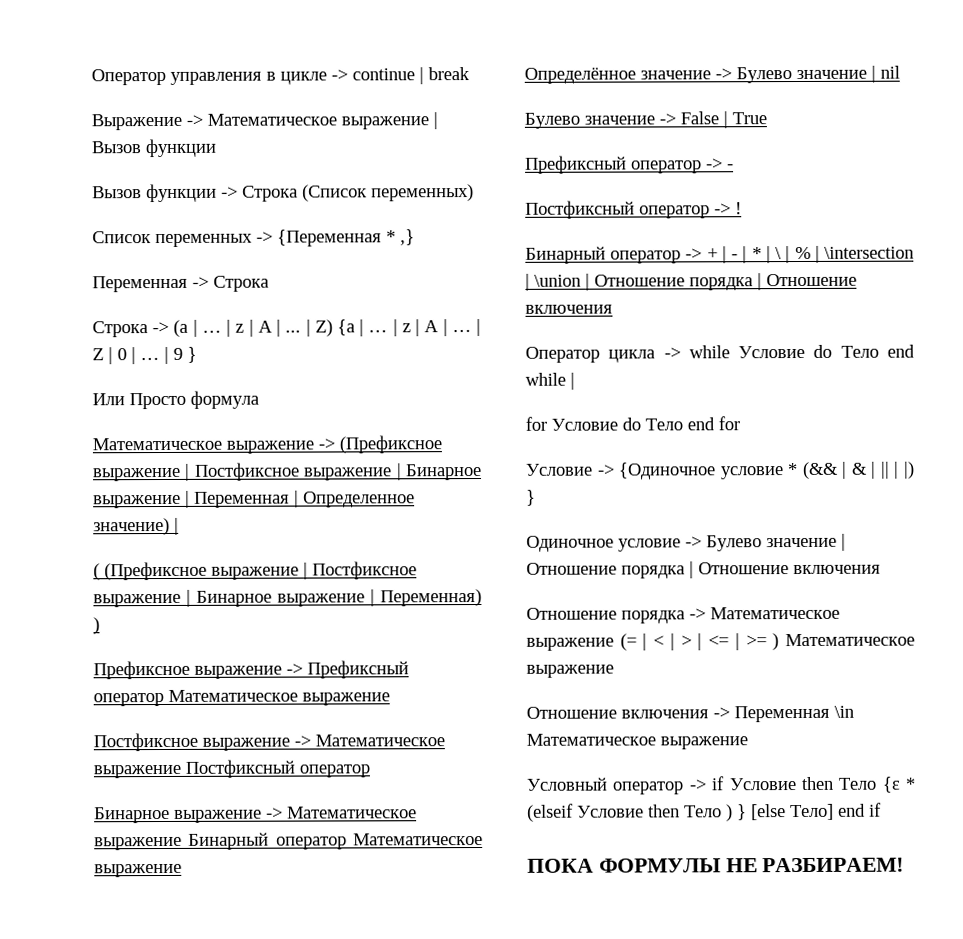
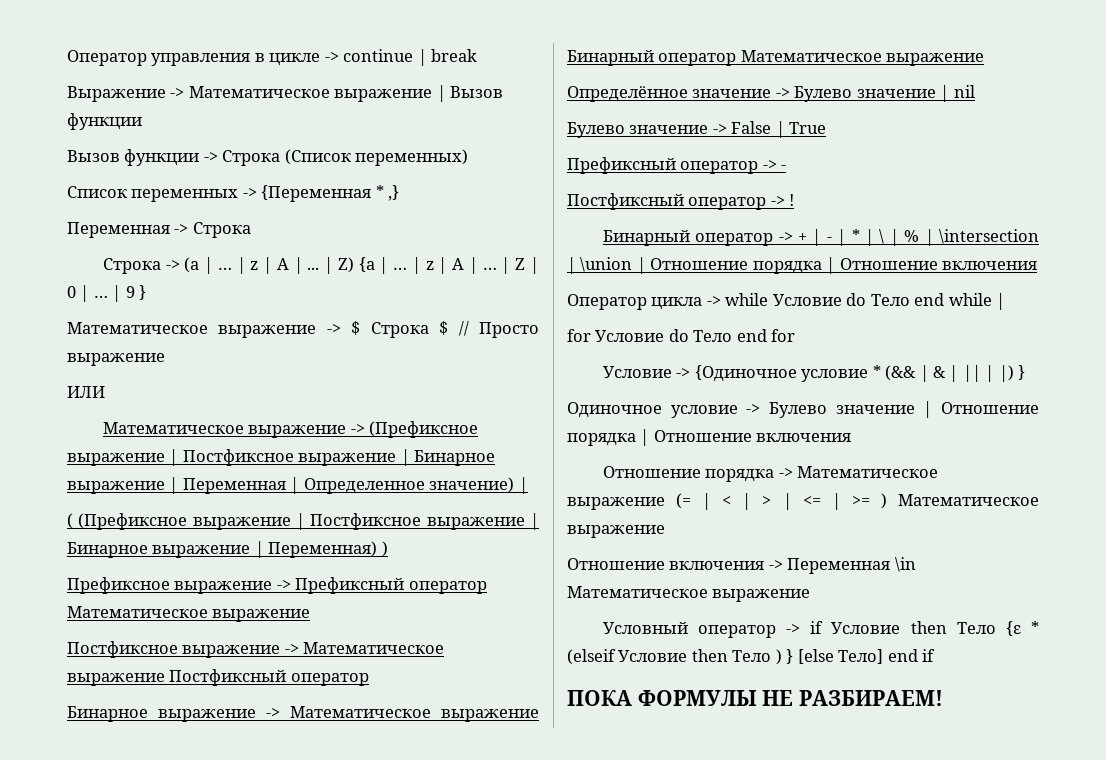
- Или Просто формула
+ Математическое выражение -> $ Строка $ // Просто выражение
+ ИЛИ

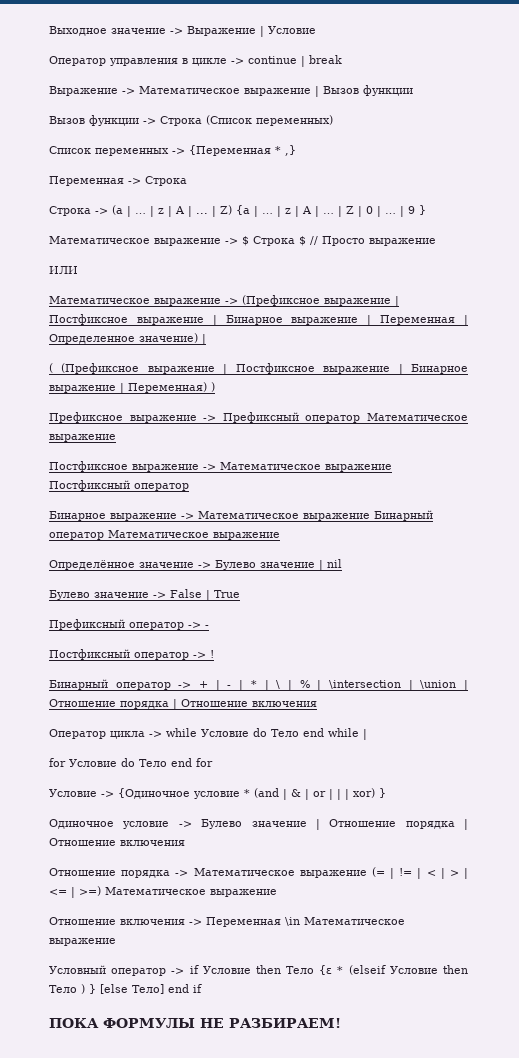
+ Выходное значение -> Выражение | Условие
- Условие -> {Одиночное условие * (&& | & | || | |) }
+ Условие -> {Одиночное условие * (and | & | or | | | xor) }
- Отношение порядка -> Математическое выражение (= | < | > | <= | >= ) Математическое выражение
+ Отношение порядка -> Математическое выражение (= | != | < | > | <= | >=) Математическое выражение

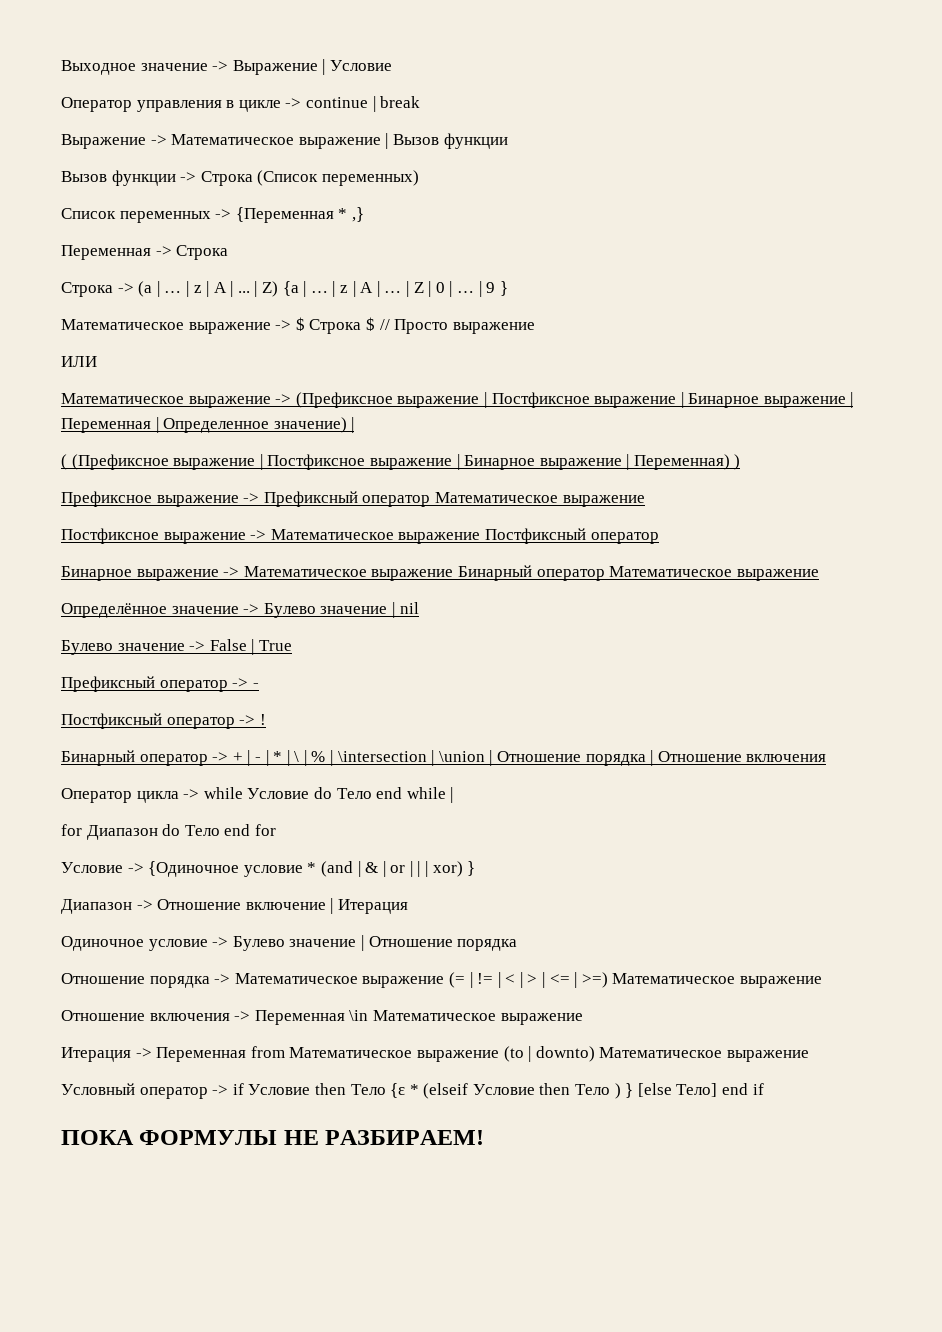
- for Условие do Тело end for
+ for Диапазон do Тело end for
+ Диапазон -> Отношение включение | Итерация
- Одиночное условие -> Булево значение | Отношение порядка | Отношение включения
+ Одиночное условие -> Булево значение | Отношение порядка
+ Итерация -> Переменная from Математическое выражение (to | downto) Математическое выражение

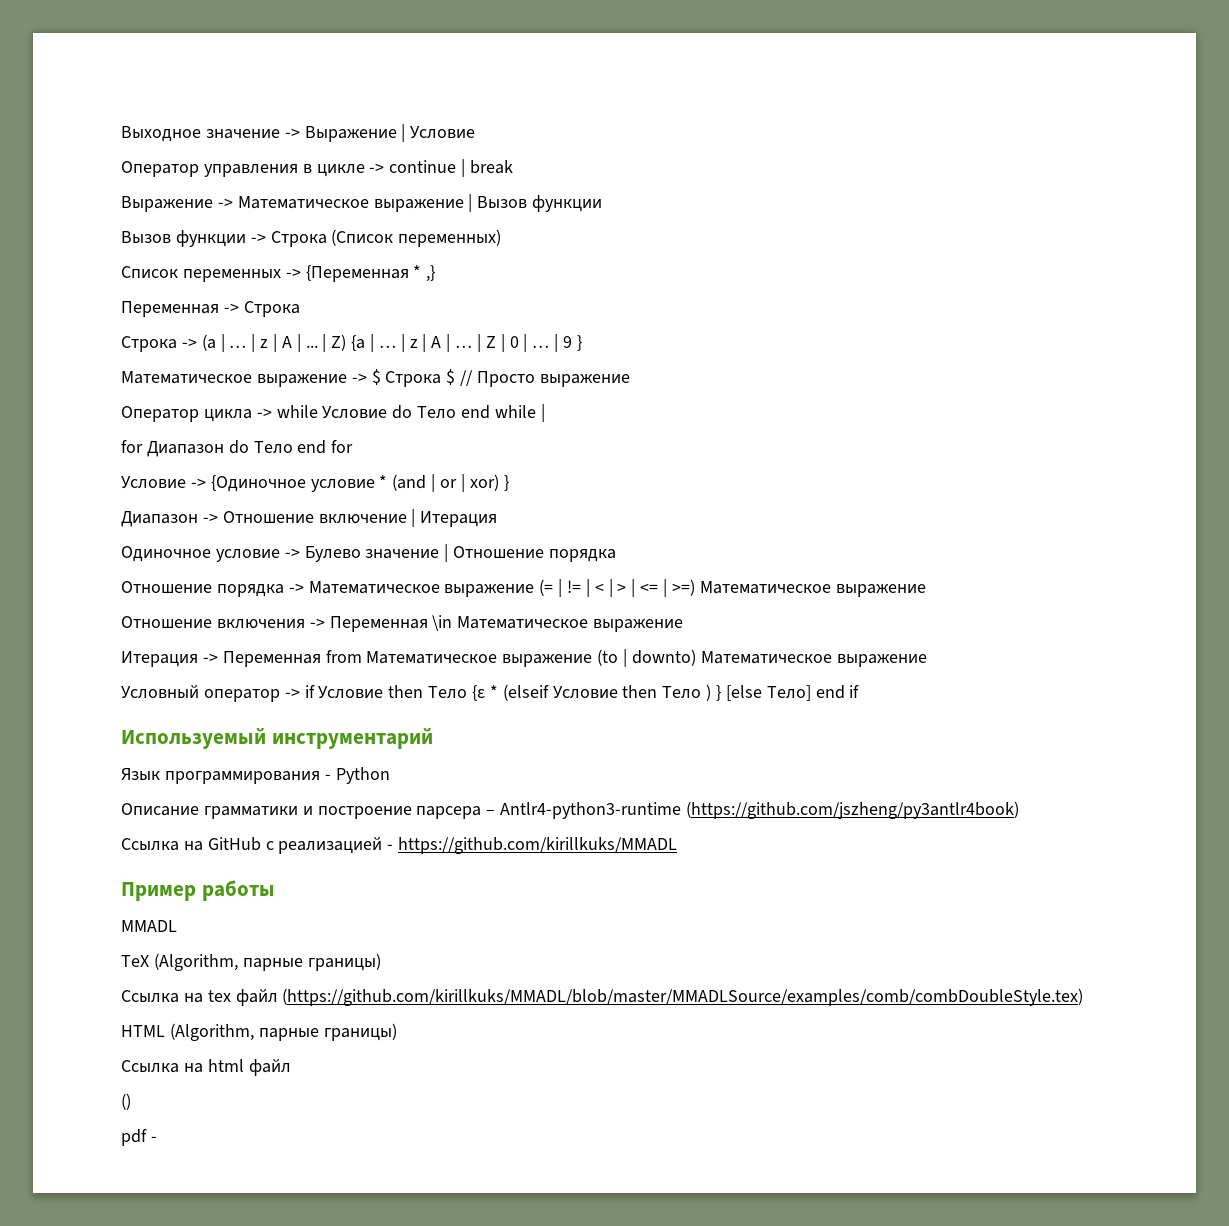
- ИЛИ
- Математическое выражение -> (Префиксное выражение | Постфиксное выражение | Бинарное выражение | Переменная | Определенное значение) |
- ( (Префиксное выражение | Постфиксное выражение | Бинарное выражение | Переменная) )
- Префиксное выражение -> Префиксный оператор Математическое выражение
- Постфиксное выражение -> Математическое выражение Постфиксный оператор
- Бинарное выражение -> Математическое выражение Бинарный оператор Математическое выражение
- Определённое значение -> Булево значение | nil
- Булево значение -> False | True
- Префиксный оператор -> -
- Постфиксный оператор -> !
- Бинарный оператор -> + | - | * | \ | % | \intersection | \union | Отношение порядка | Отношение включения
- Условие -> {Одиночное условие * (and | & | or | | | xor) }
+ Условие -> {Одиночное условие * (and | or | xor) }
- ПОКА ФОРМУЛЫ НЕ РАЗБИРАЕМ!
+ Используемый инструментарий
+ Язык программирования - Python
+ Описание грамматики и построение парсера – Antlr4-python3-runtime (https://github.com/jszheng/py3antlr4book)
+ Ссылка на GitHub с реализацией - https://github.com/kirillkuks/MMADL
+ Пример работы
+ MMADL
+ TeX (Algorithm, парные границы)
+ Ссылка на tex файл (https://github.com/kirillkuks/MMADL/blob/master/MMADLSource/examples/comb/combDoubleStyle.tex)
+ HTML (Algorithm, парные границы)
+ Ссылка на html файл
+ ()
+ pdf -

